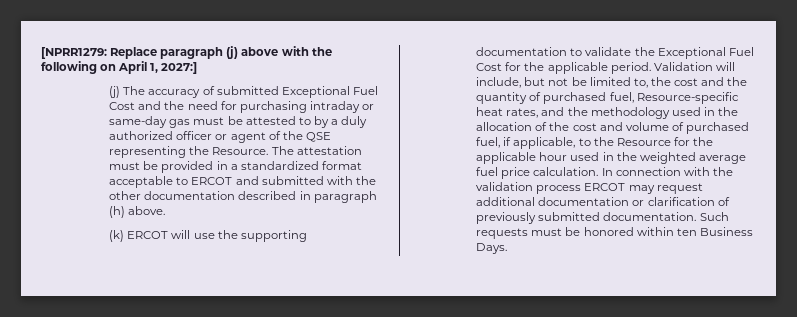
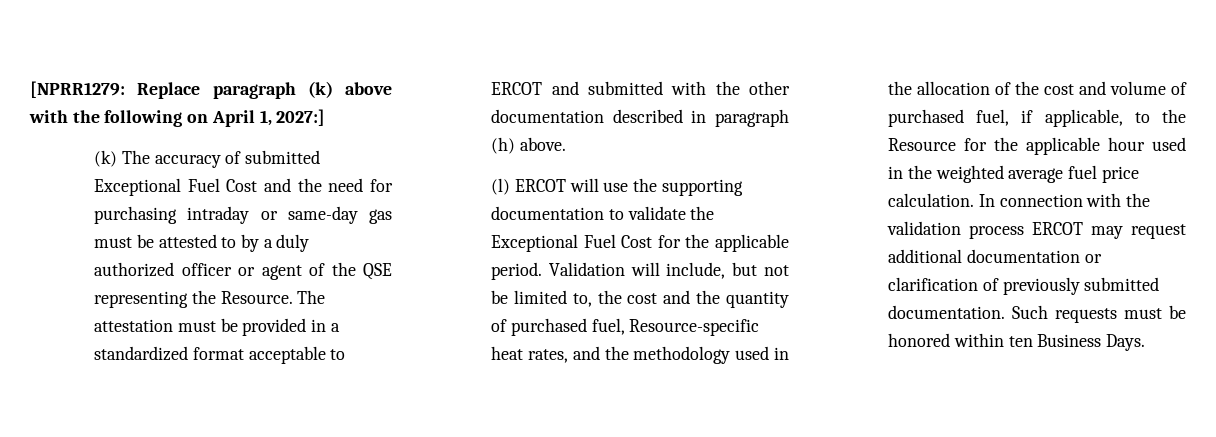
- [NPRR1279: Replace paragraph (j) above with the following on April 1, 2027:]
+ [NPRR1279: Replace paragraph (k) above with the following on April 1, 2027:]
- (j) The accuracy of submitted Exceptional Fuel Cost and the need for purchasing intraday or same-day gas must be attested to by a duly authorized officer or agent of the QSE representing the Resource.
+ (k) The accuracy of submitted Exceptional Fuel Cost and the need for purchasing intraday or same-day gas must be attested to by a duly authorized officer or agent of the QSE representing the Resource.
- (k) ERCOT will use the supporting documentation to validate the Exceptional Fuel Cost for the applicable period.
+ (l) ERCOT will use the supporting documentation to validate the Exceptional Fuel Cost for the applicable period.

